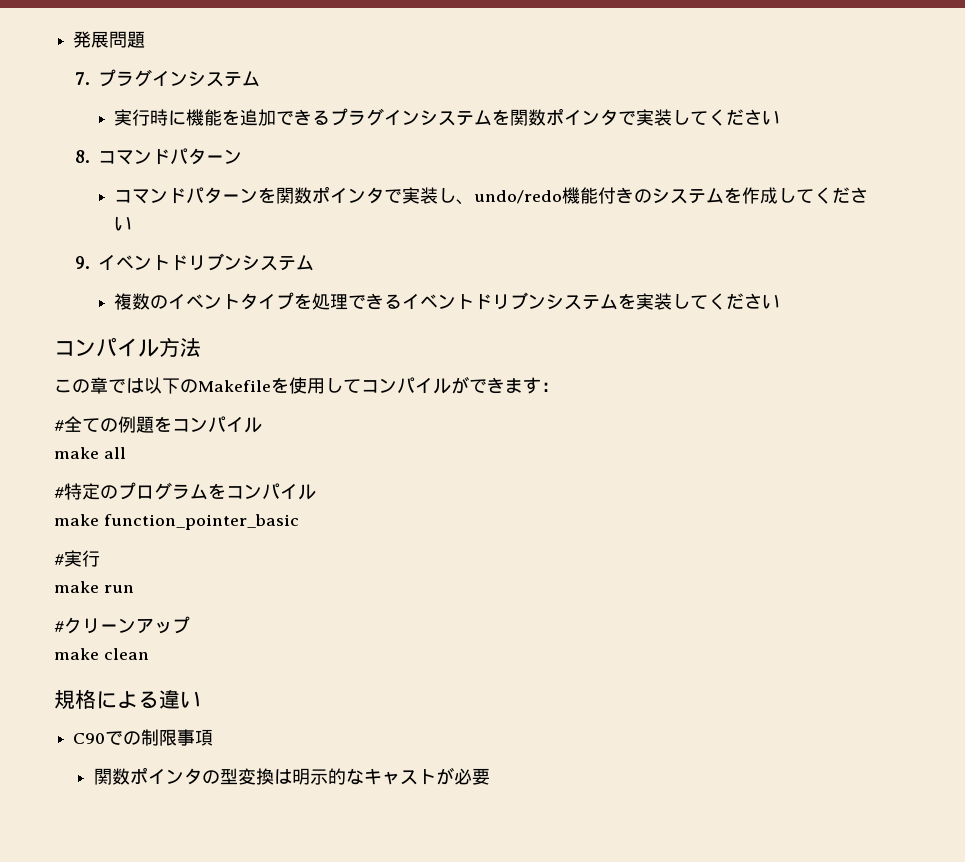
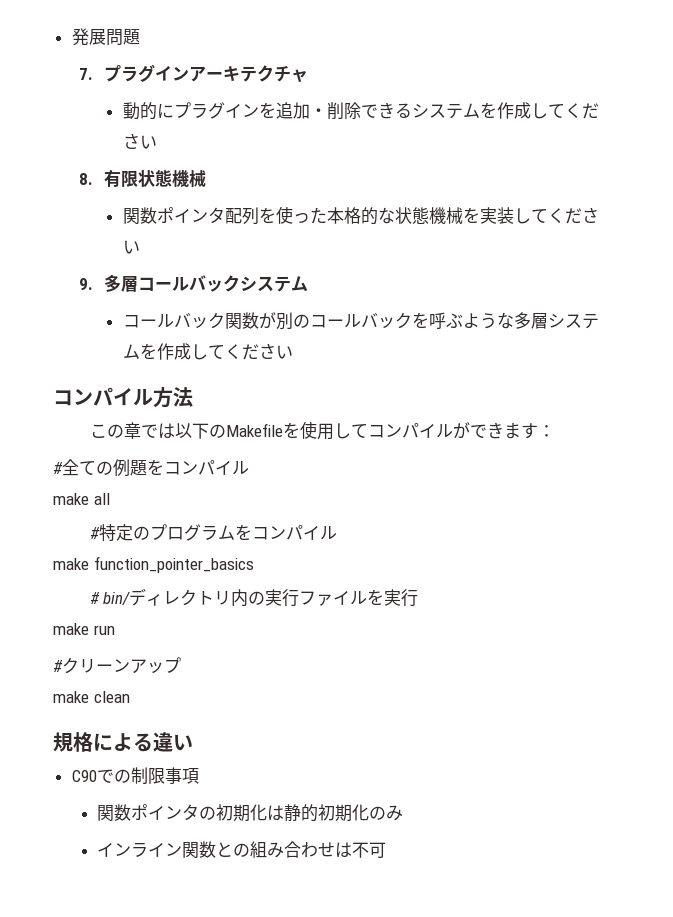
- 7.プラグインシステム
- 実行時に機能を追加できるプラグインシステムを関数ポインタで実装してください
- 8.コマンドパターン
- コマンドパターンを関数ポインタで実装し、undo/redo機能付きのシステムを作成してください
- 9.イベントドリブンシステム
- 複数のイベントタイプを処理できるイベントドリブンシステムを実装してください
+ 7.プラグインアーキテクチャ
+ 動的にプラグインを追加・削除できるシステムを作成してください
+ 8.有限状態機械
+ 関数ポインタ配列を使った本格的な状態機械を実装してください
+ 9.多層コールバックシステム
+ コールバック関数が別のコールバックを呼ぶような多層システムを作成してください
- make function_pointer_basic
- #実行
+ make function_pointer_basics
+ # bin/ディレクトリ内の実行ファイルを実行
- 関数ポインタの型変換は明示的なキャストが必要
+ 関数ポインタの初期化は静的初期化のみ
+ インライン関数との組み合わせは不可

